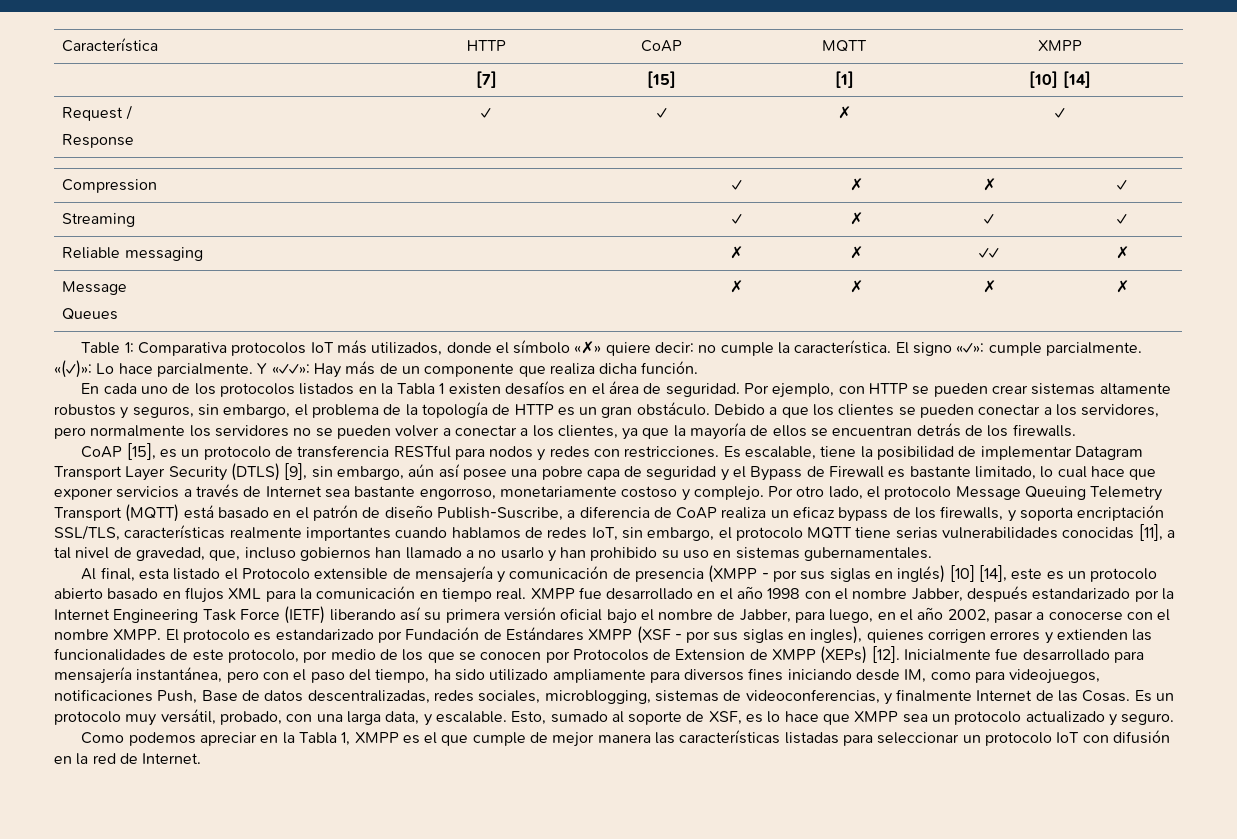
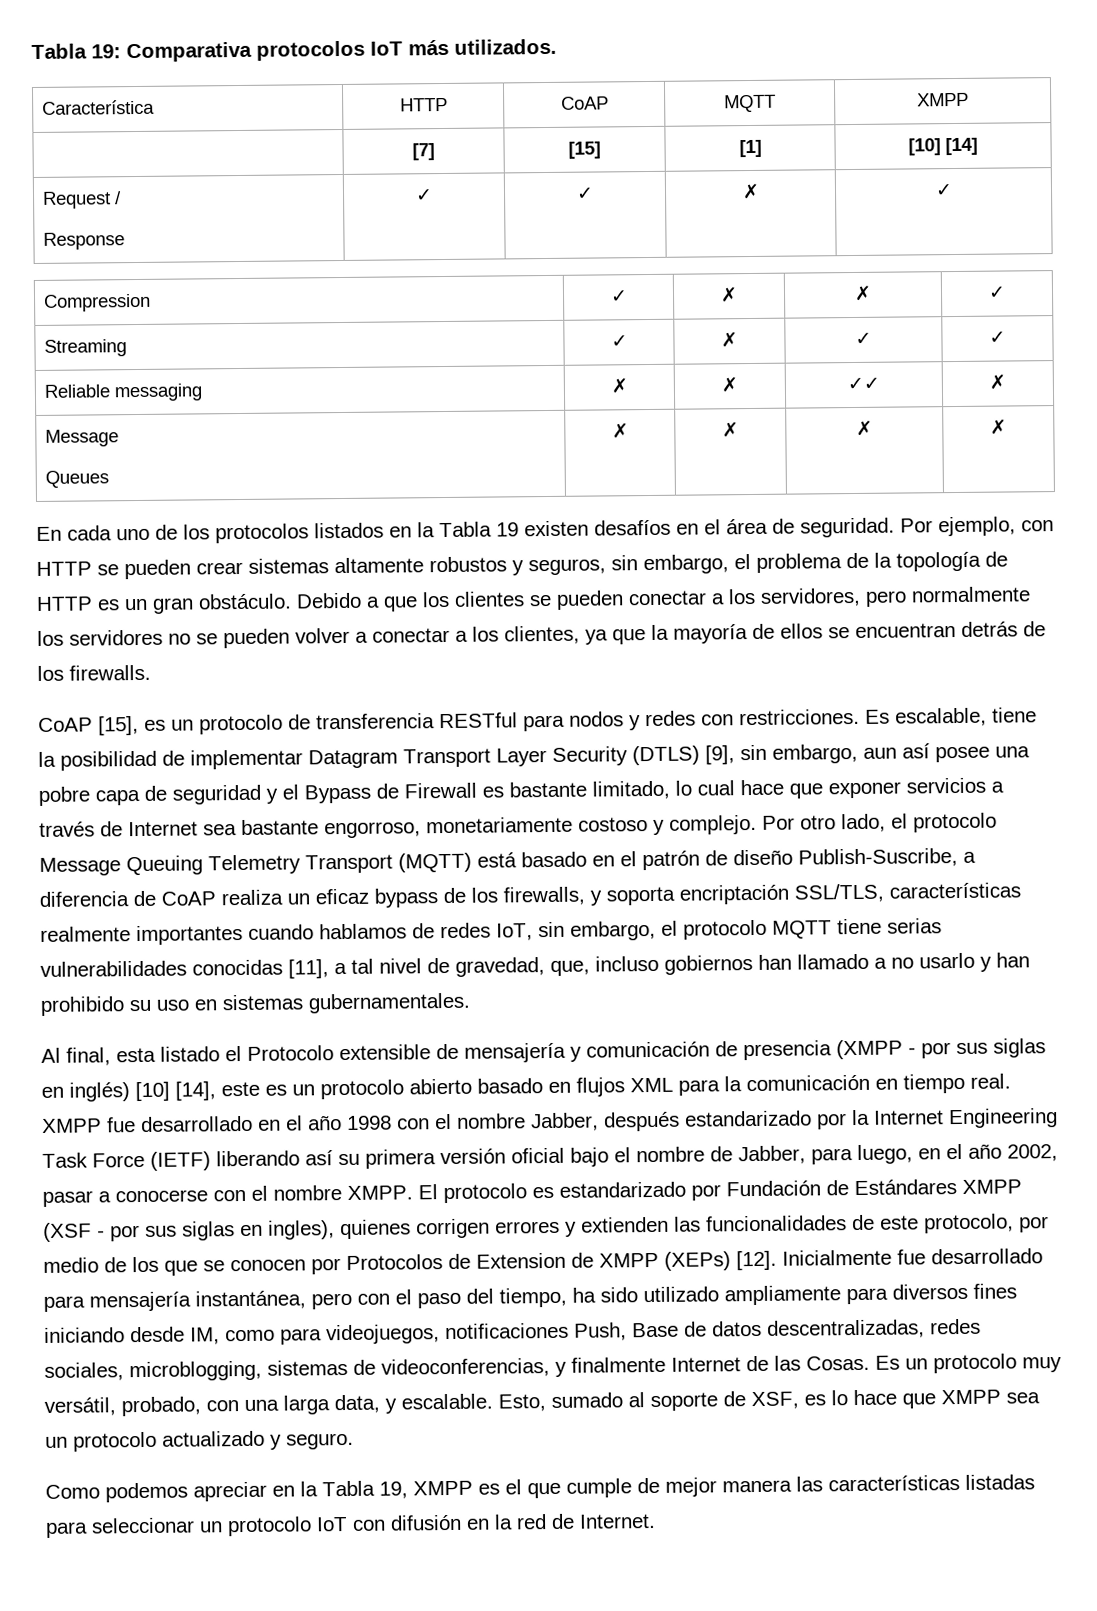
+ Tabla 19: Comparativa protocolos IoT más utilizados.
- Table 1: Comparativa protocolos IoT más utilizados, donde el símbolo «✗» quiere decir: no cumple la característica. El signo «✓»: cumple parcialmente. «(✓)»: Lo hace parcialmente. Y «✓✓»: Hay más de un componente que realiza dicha función.
- En cada uno de los protocolos listados en la Tabla 1 existen desafíos en el área de seguridad.
+ En cada uno de los protocolos listados en la Tabla 19 existen desafíos en el área de seguridad.
- Es escalable, tiene la posibilidad de implementar Datagram Transport Layer Security (DTLS) [9], sin embargo, aún así posee una pobre capa de seguridad y el Bypass de Firewall es bastante limitado, lo cual hace que exponer servicios a través de Internet sea bastante engorroso, monetariamente costoso y complejo.
+ Es escalable, tiene la posibilidad de implementar Datagram Transport Layer Security (DTLS) [9], sin embargo, aun así posee una pobre capa de seguridad y el Bypass de Firewall es bastante limitado, lo cual hace que exponer servicios a través de Internet sea bastante engorroso, monetariamente costoso y complejo.
- Como podemos apreciar en la Tabla 1, XMPP es el que cumple de mejor manera las características listadas para seleccionar un protocolo IoT con difusión en la red de Internet.
+ Como podemos apreciar en la Tabla 19, XMPP es el que cumple de mejor manera las características listadas para seleccionar un protocolo IoT con difusión en la red de Internet.

